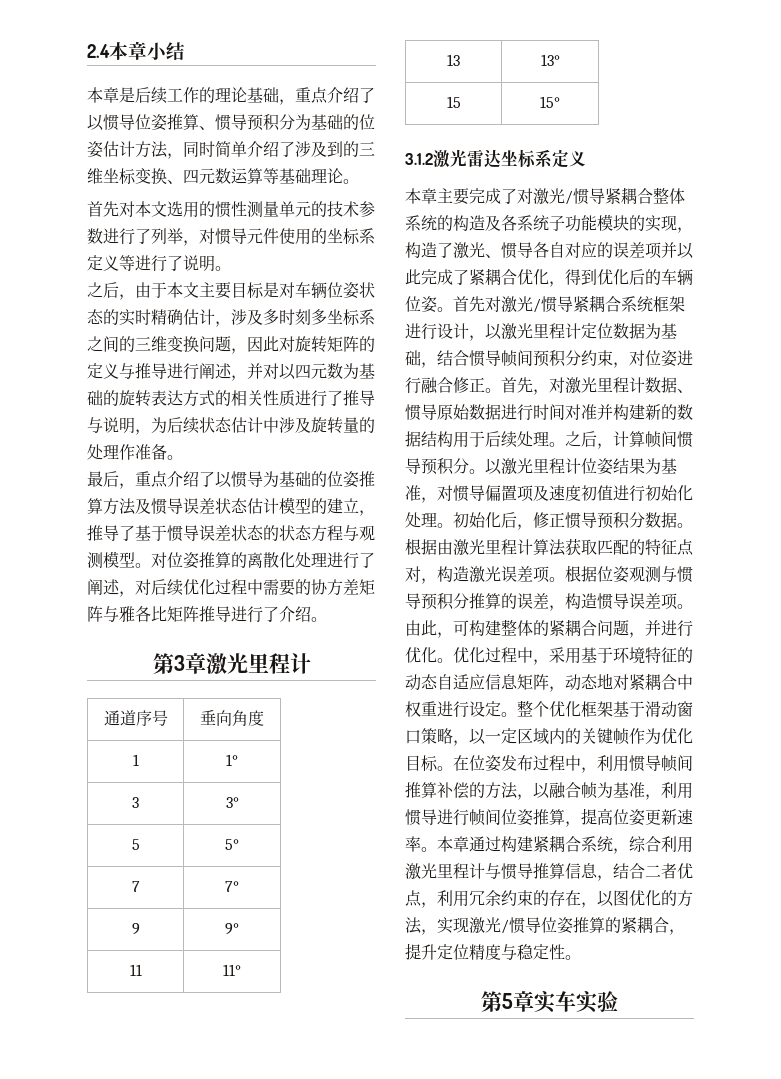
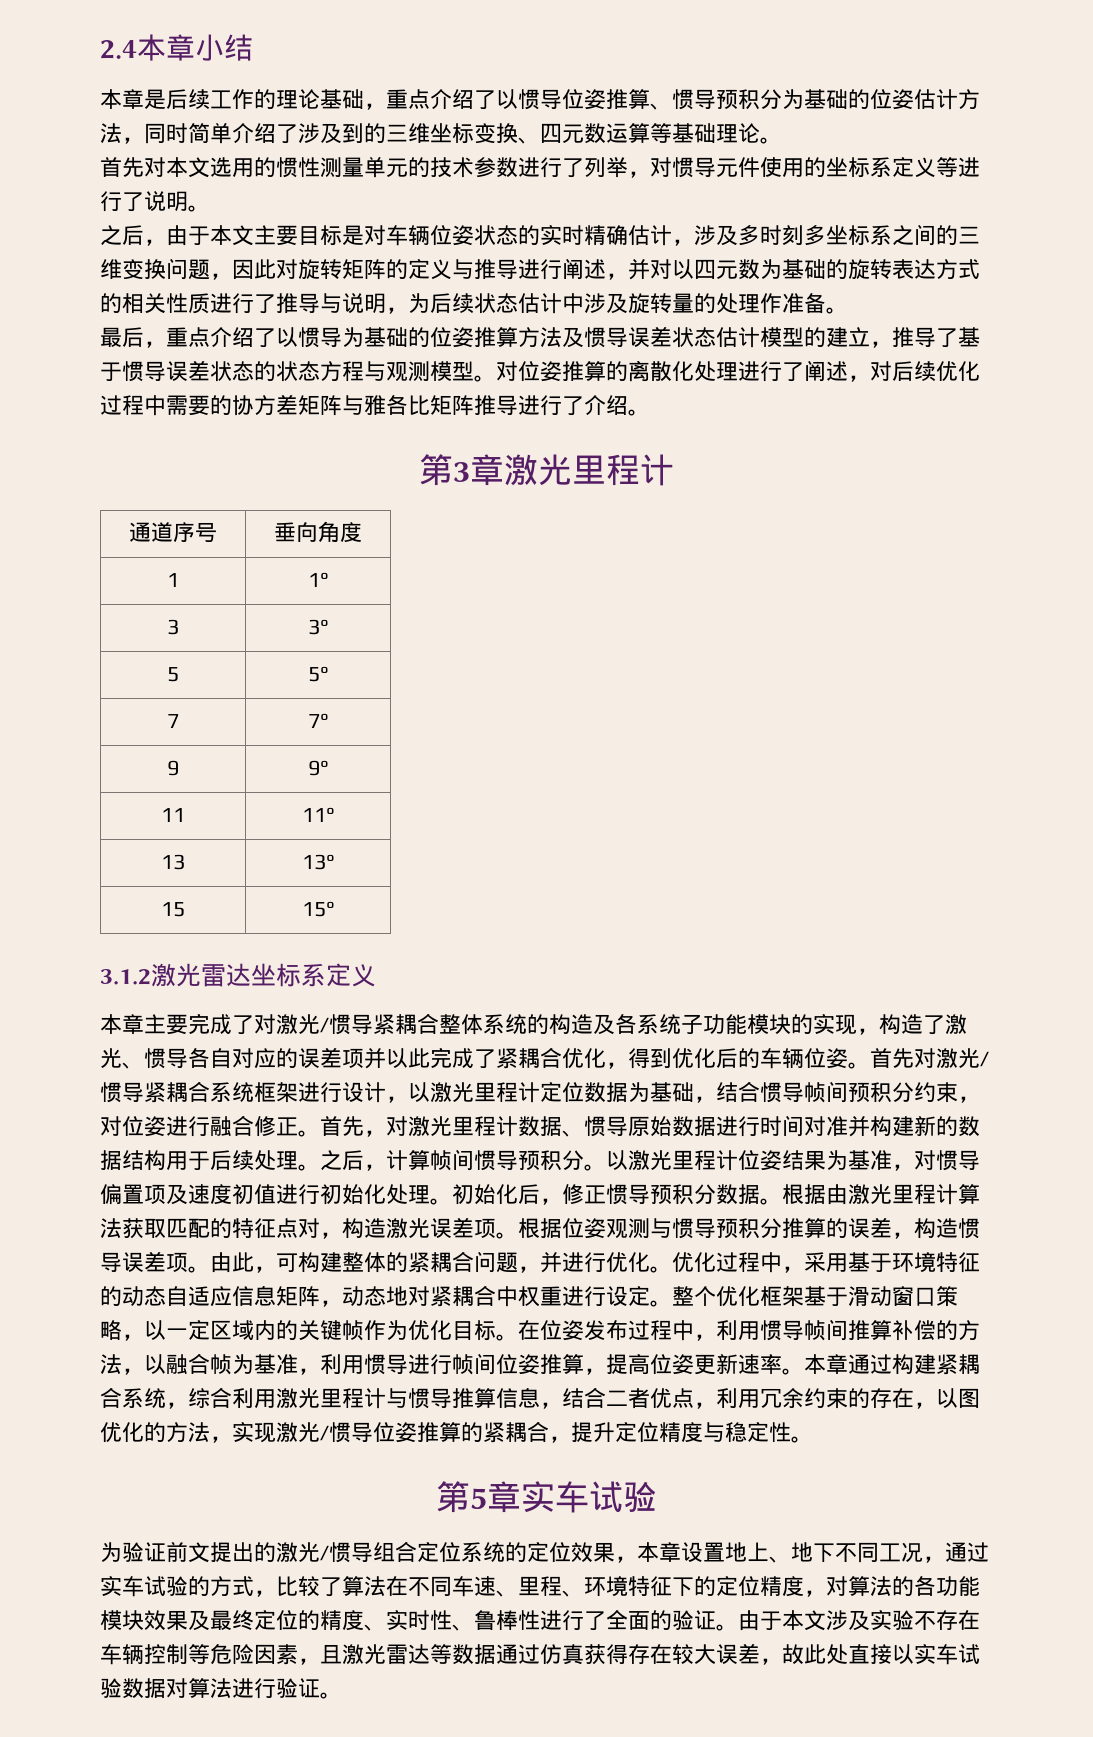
- 第5章实车实验
+ 第5章实车试验
+ 为验证前文提出的激光/惯导组合定位系统的定位效果，本章设置地上、地下不同工况，通过实车试验的方式，比较了算法在不同车速、里程、环境特征下的定位精度，对算法的各功能模块效果及最终定位的精度、实时性、鲁棒性进行了全面的验证。由于本文涉及实验不存在车辆控制等危险因素，且激光雷达等数据通过仿真获得存在较大误差，故此处直接以实车试验数据对算法进行验证。

